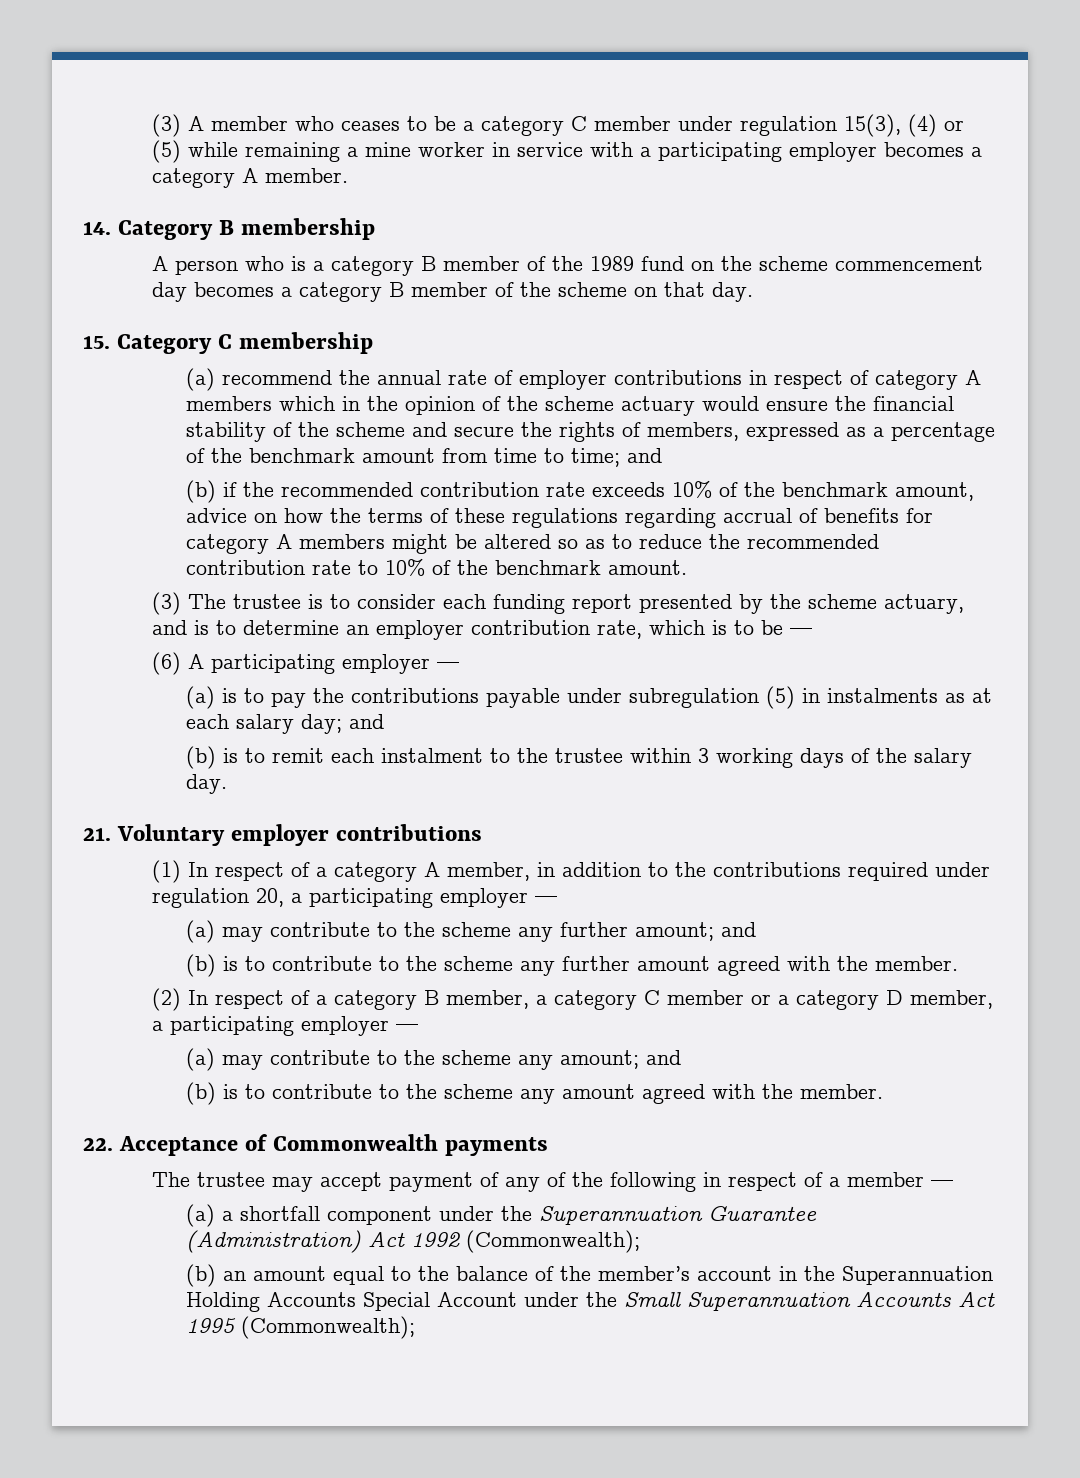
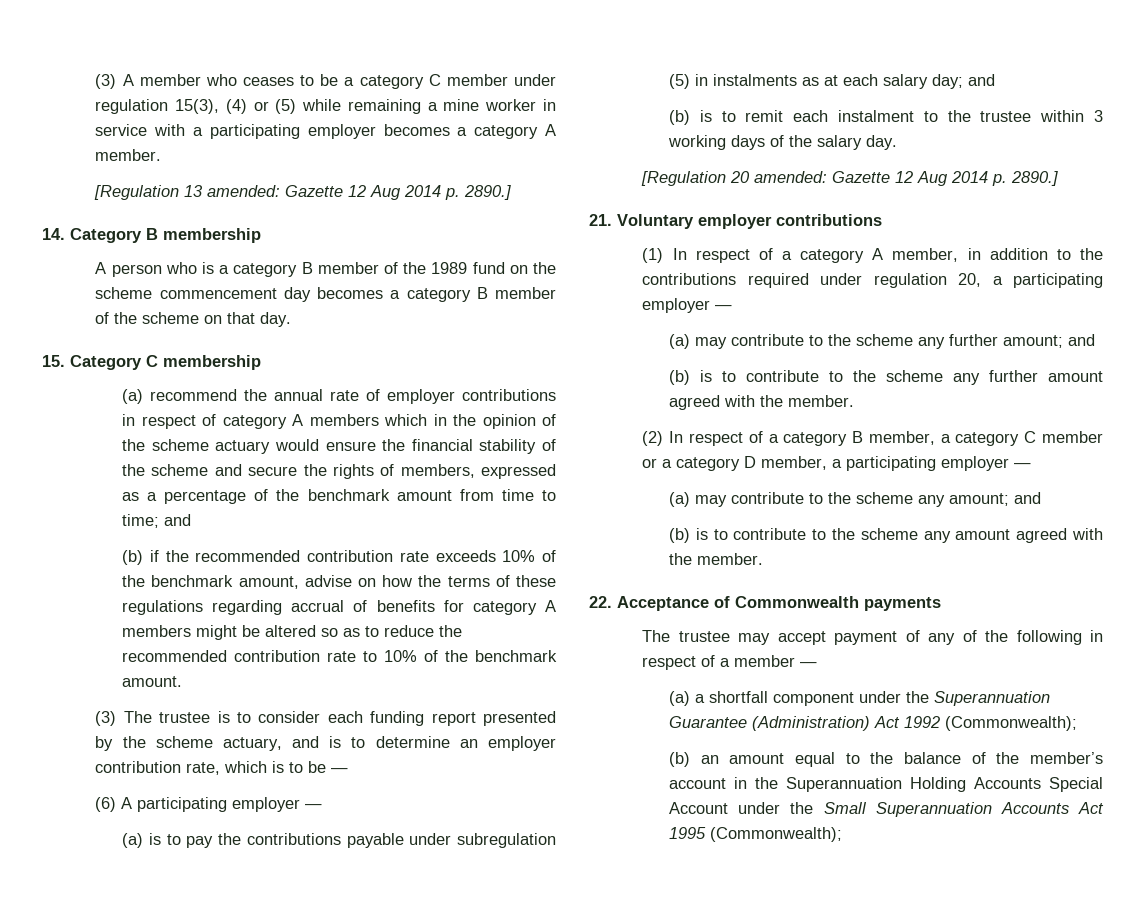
+ [Regulation 13 amended: Gazette 12 Aug 2014 p. 2890.]
- (b) if the recommended contribution rate exceeds 10% of the benchmark amount, advice on how the terms of these regulations regarding accrual of benefits for category A members might be altered so as to reduce the recommended contribution rate to 10% of the benchmark amount.
+ (b) if the recommended contribution rate exceeds 10% of the benchmark amount, advise on how the terms of these regulations regarding accrual of benefits for category A members might be altered so as to reduce the recommended contribution rate to 10% of the benchmark amount.
+ [Regulation 20 amended: Gazette 12 Aug 2014 p. 2890.]

